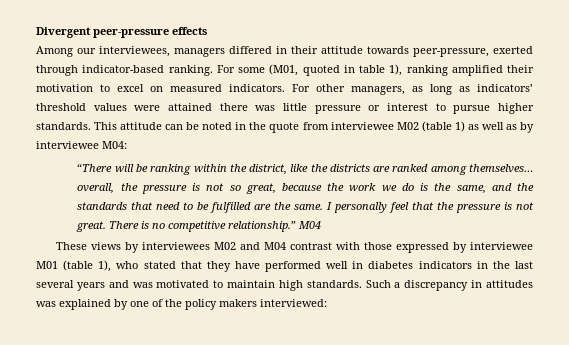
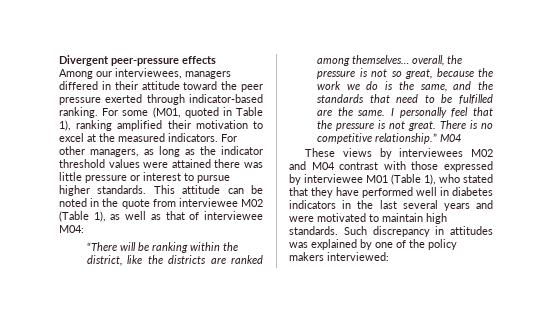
- Among our interviewees, managers differed in their attitude towards peer-pressure, exerted through indicator-based ranking.
+ Among our interviewees, managers differed in their attitude toward the peer pressure exerted through indicator-based ranking.
- For some (M01, quoted in table 1), ranking amplified their motivation to excel on measured indicators.
+ For some (M01, quoted in Table 1), ranking amplified their motivation to excel at the measured indicators.
- For other managers, as long as indicators’ threshold values were attained there was little pressure or interest to pursue higher standards.
+ For other managers, as long as the indicator threshold values were attained there was little pressure or interest to pursue higher standards.
- This attitude can be noted in the quote from interviewee M02 (table 1) as well as by interviewee M04:
+ This attitude can be noted in the quote from interviewee M02 (Table 1), as well as that of interviewee M04:
- These views by interviewees M02 and M04 contrast with those expressed by interviewee M01 (table 1), who stated that they have performed well in diabetes indicators in the last several years and was motivated to maintain high standards.
+ These views by interviewees M02 and M04 contrast with those expressed by interviewee M01 (Table 1), who stated that they have performed well in diabetes indicators in the last several years and were motivated to maintain high standards.
- Such a discrepancy in attitudes was explained by one of the policy makers interviewed:
+ Such discrepancy in attitudes was explained by one of the policy makers interviewed:

